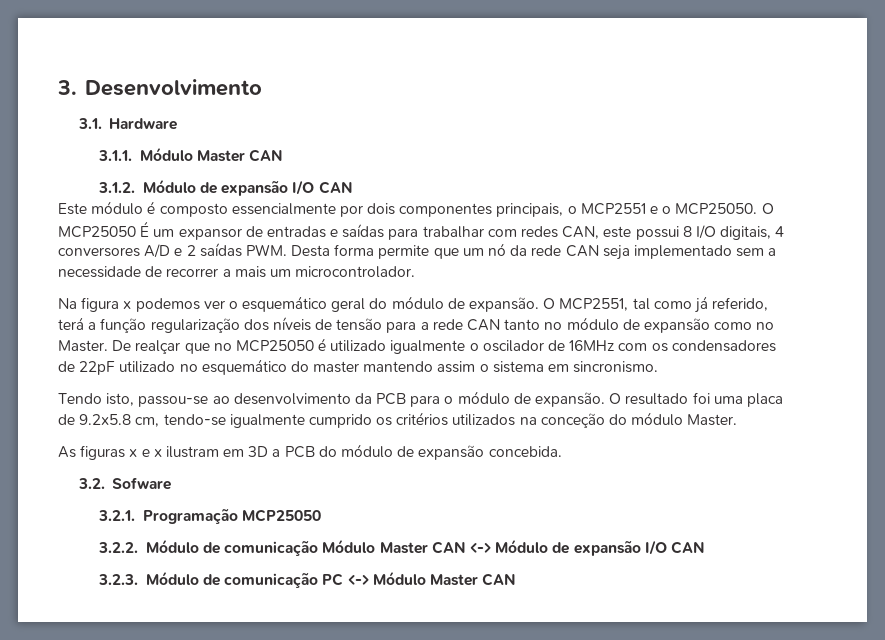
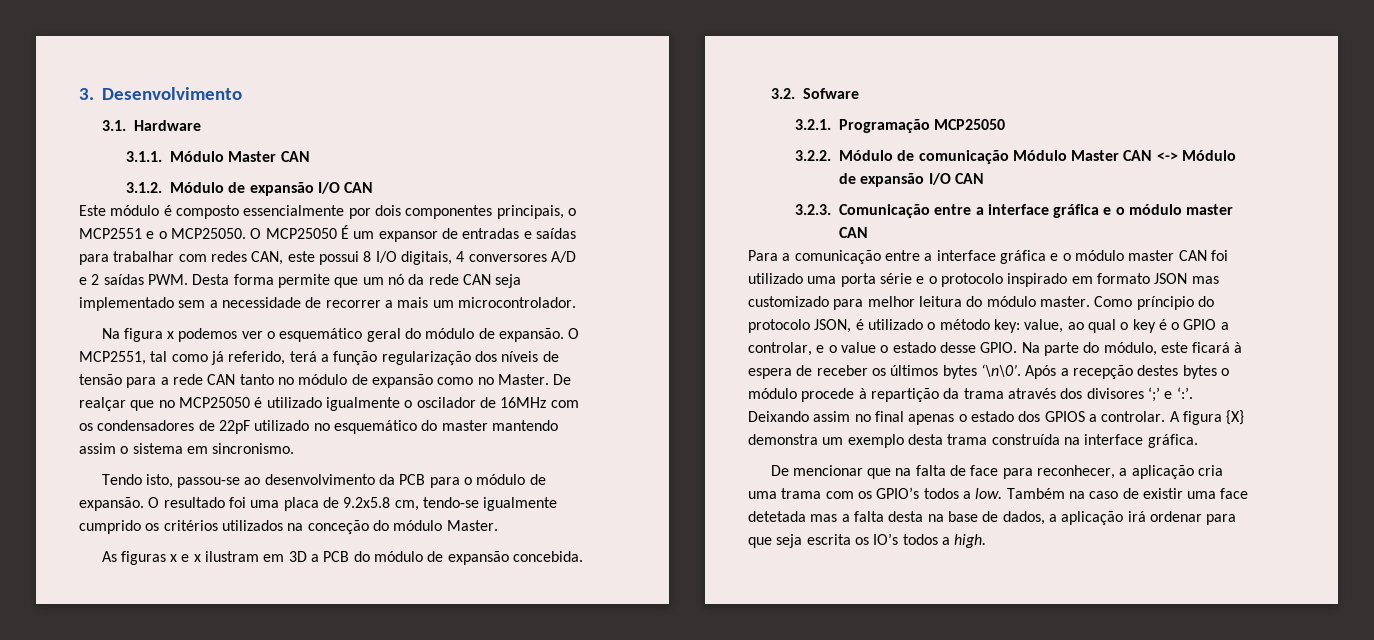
- 3.2.3. Módulo de comunicação PC <-> Módulo Master CAN
+ 3.2.3. Comunicação entre a interface gráfica e o módulo master CAN
+ Para a comunicação entre a interface gráfica e o módulo master CAN foi utilizado uma porta série e o protocolo inspirado em formato JSON mas customizado para melhor leitura do módulo master. Como príncipio do protocolo JSON, é utilizado o método key: value, ao qual o key é o GPIO a controlar, e o value o estado desse GPIO. Na parte do módulo, este ficará à espera de receber os últimos bytes ‘\n\0’. Após a recepção destes bytes o módulo procede à repartição da trama através dos divisores ‘;’ e ‘:’. Deixando assim no final apenas o estado dos GPIOS a controlar. A figura {X} demonstra um exemplo desta trama construída na interface gráfica.
+ De mencionar que na falta de face para reconhecer, a aplicação cria uma trama com os GPIO’s todos a low. Também na caso de existir uma face detetada mas a falta desta na base de dados, a aplicação irá ordenar para que seja escrita os IO’s todos a high.

